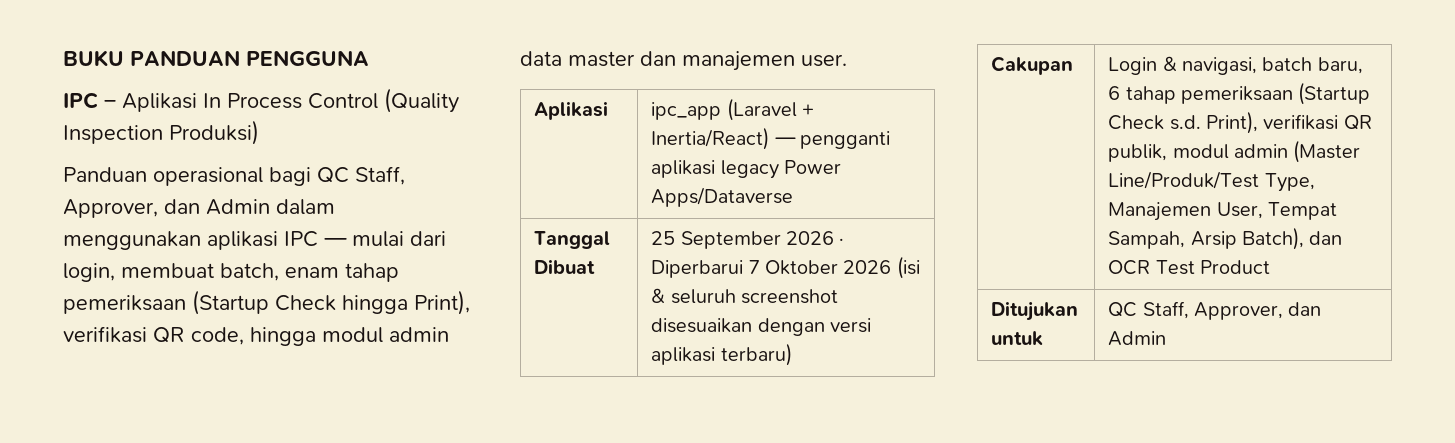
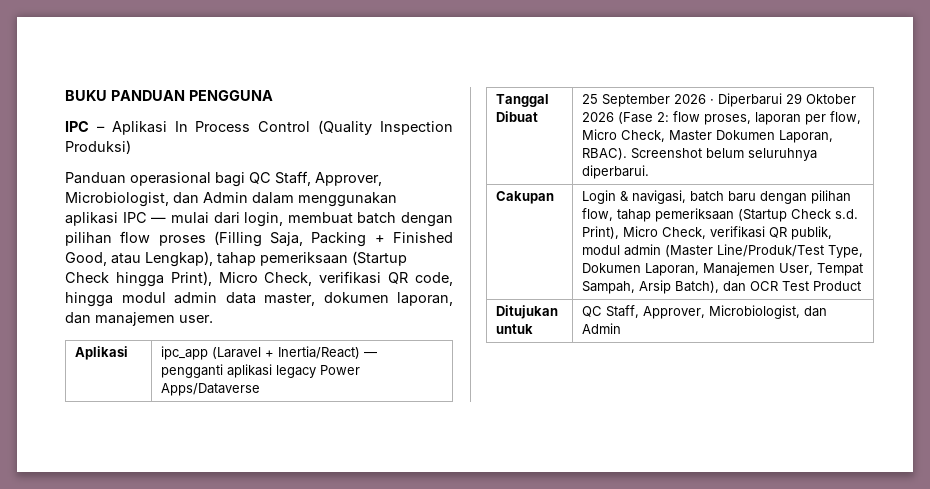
- Panduan operasional bagi QC Staff, Approver, dan Admin dalam menggunakan aplikasi IPC — mulai dari login, membuat batch, enam tahap pemeriksaan (Startup Check hingga Print), verifikasi QR code, hingga modul admin data master dan manajemen user.
+ Panduan operasional bagi QC Staff, Approver, Microbiologist, dan Admin dalam menggunakan aplikasi IPC — mulai dari login, membuat batch dengan pilihan flow proses (Filling Saja, Packing + Finished Good, atau Lengkap), tahap pemeriksaan (Startup Check hingga Print), Micro Check, verifikasi QR code, hingga modul admin data master, dokumen laporan, dan manajemen user.
- Tanggal Dibuat | 25 September 2026 · Diperbarui 7 Oktober 2026 (isi & seluruh screenshot disesuaikan dengan versi aplikasi terbaru)
+ Tanggal Dibuat | 25 September 2026 · Diperbarui 29 Oktober 2026 (Fase 2: flow proses, laporan per flow, Micro Check, Master Dokumen Laporan, RBAC). Screenshot belum seluruhnya diperbarui.
- Cakupan | Login & navigasi, batch baru, 6 tahap pemeriksaan (Startup Check s.d. Print), verifikasi QR publik, modul admin (Master Line/Produk/Test Type, Manajemen User, Tempat Sampah, Arsip Batch), dan OCR Test Product
+ Cakupan | Login & navigasi, batch baru dengan pilihan flow, tahap pemeriksaan (Startup Check s.d. Print), Micro Check, verifikasi QR publik, modul admin (Master Line/Produk/Test Type, Dokumen Laporan, Manajemen User, Tempat Sampah, Arsip Batch), dan OCR Test Product
- Ditujukan untuk | QC Staff, Approver, dan Admin
+ Ditujukan untuk | QC Staff, Approver, Microbiologist, dan Admin

